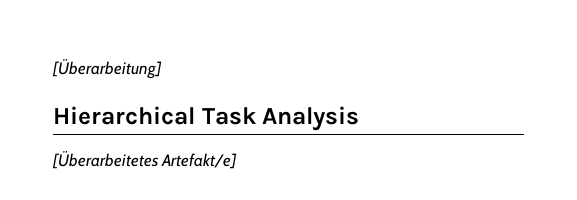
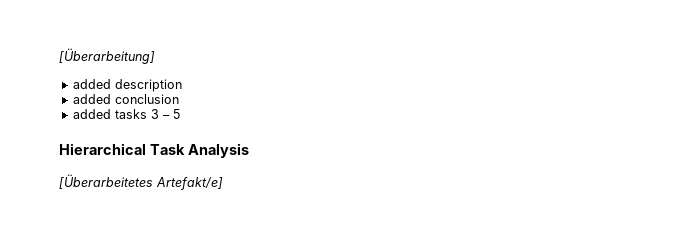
+ added description
+ added conclusion
+ added tasks 3 – 5

